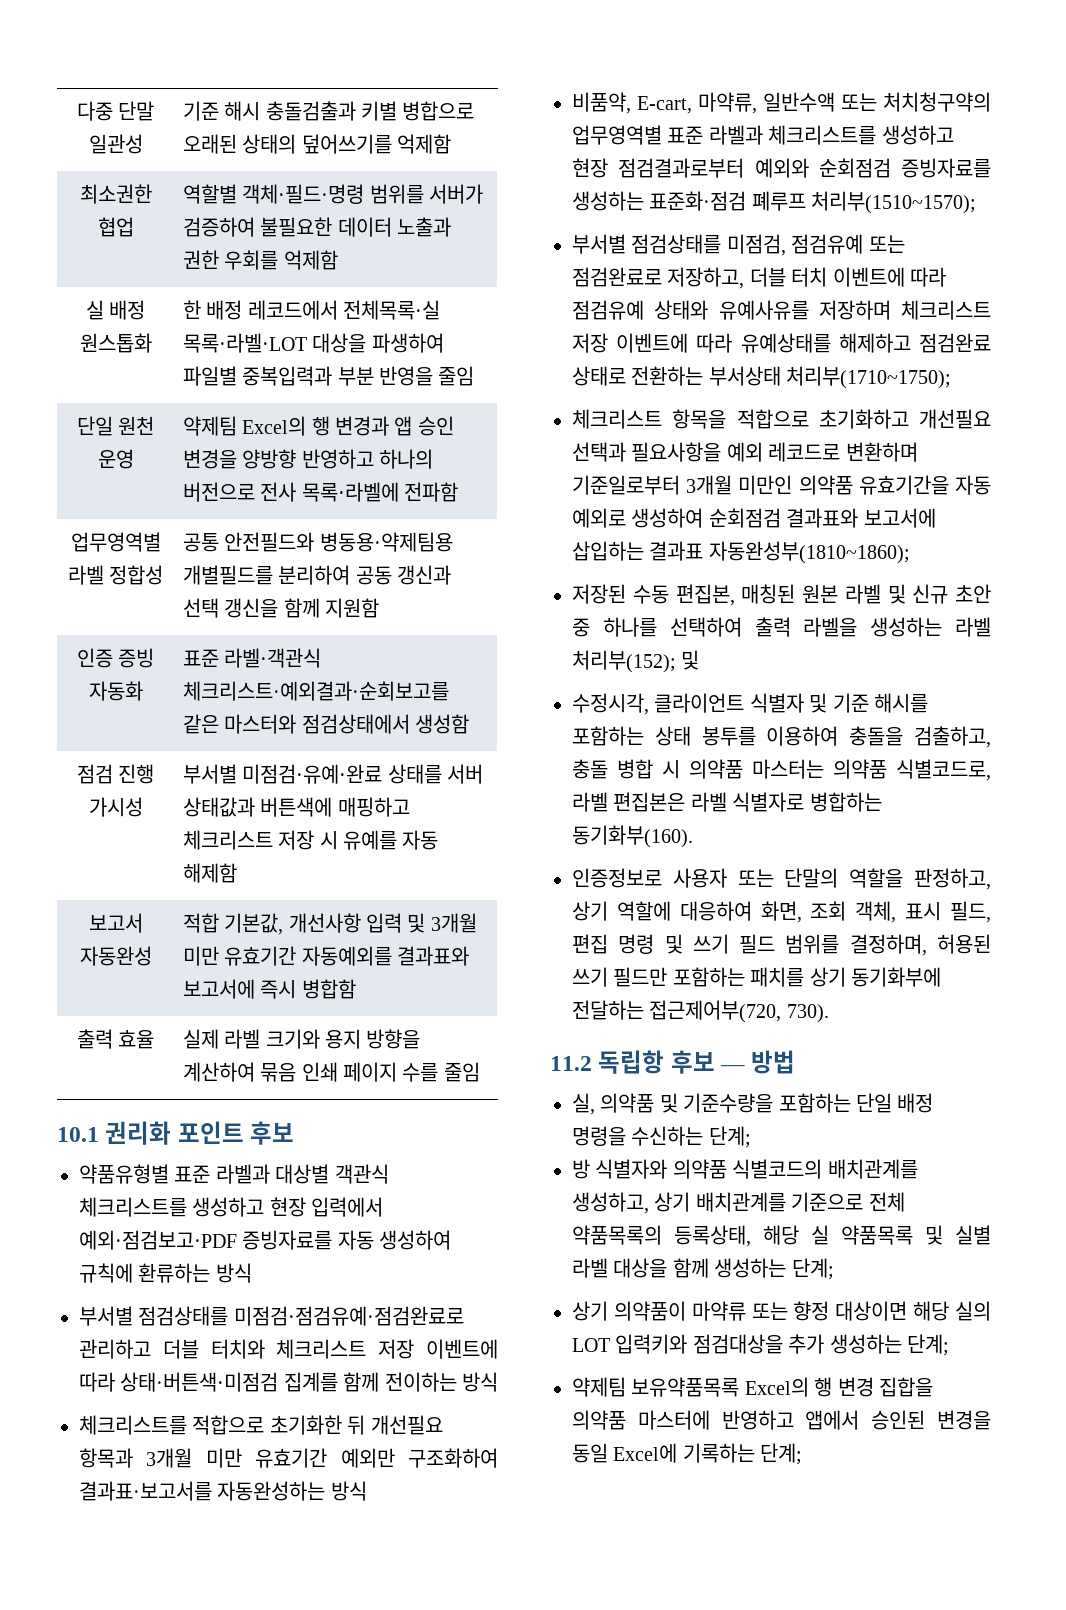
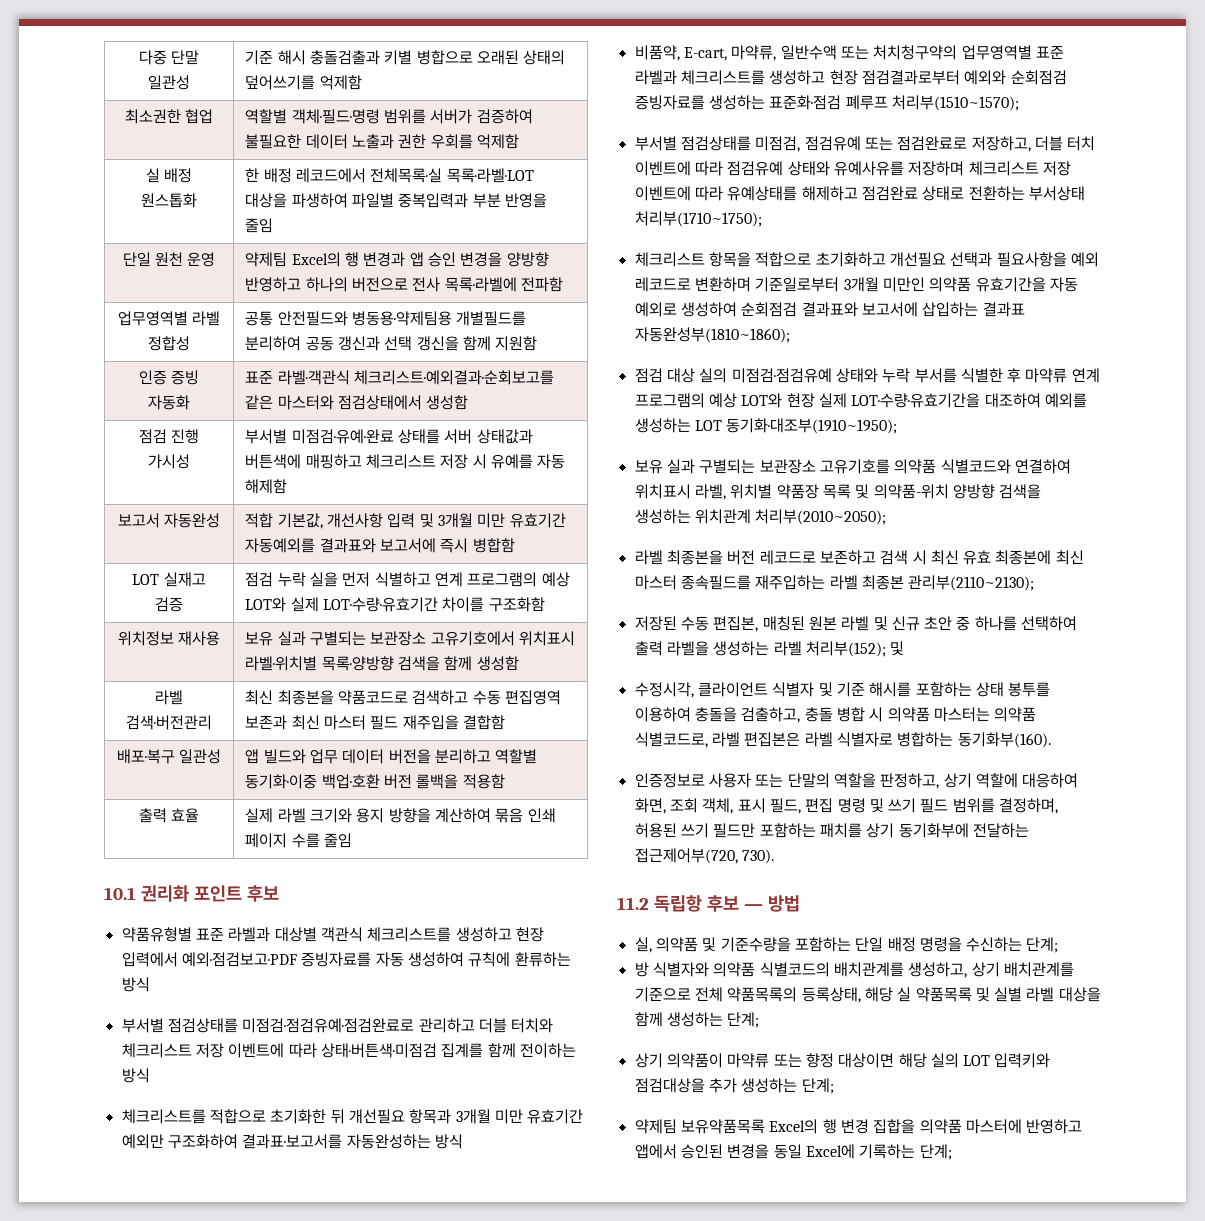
+ LOT 실재고 검증 | 점검 누락 실을 먼저 식별하고 연계 프로그램의 예상 LOT와 실제 LOT·수량·유효기간 차이를 구조화함
+ 위치정보 재사용 | 보유 실과 구별되는 보관장소 고유기호에서 위치표시 라벨·위치별 목록·양방향 검색을 함께 생성함
+ 라벨 검색·버전관리 | 최신 최종본을 약품코드로 검색하고 수동 편집영역 보존과 최신 마스터 필드 재주입을 결합함
+ 배포·복구 일관성 | 앱 빌드와 업무 데이터 버전을 분리하고 역할별 동기화·이중 백업·호환 버전 롤백을 적용함
+ 점검 대상 실의 미점검·점검유예 상태와 누락 부서를 식별한 후 마약류 연계 프로그램의 예상 LOT와 현장 실제 LOT·수량·유효기간을 대조하여 예외를 생성하는 LOT 동기화·대조부(1910~1950);
+ 보유 실과 구별되는 보관장소 고유기호를 의약품 식별코드와 연결하여 위치표시 라벨, 위치별 약품장 목록 및 의약품-위치 양방향 검색을 생성하는 위치관계 처리부(2010~2050);
+ 라벨 최종본을 버전 레코드로 보존하고 검색 시 최신 유효 최종본에 최신 마스터 종속필드를 재주입하는 라벨 최종본 관리부(2110~2130);

